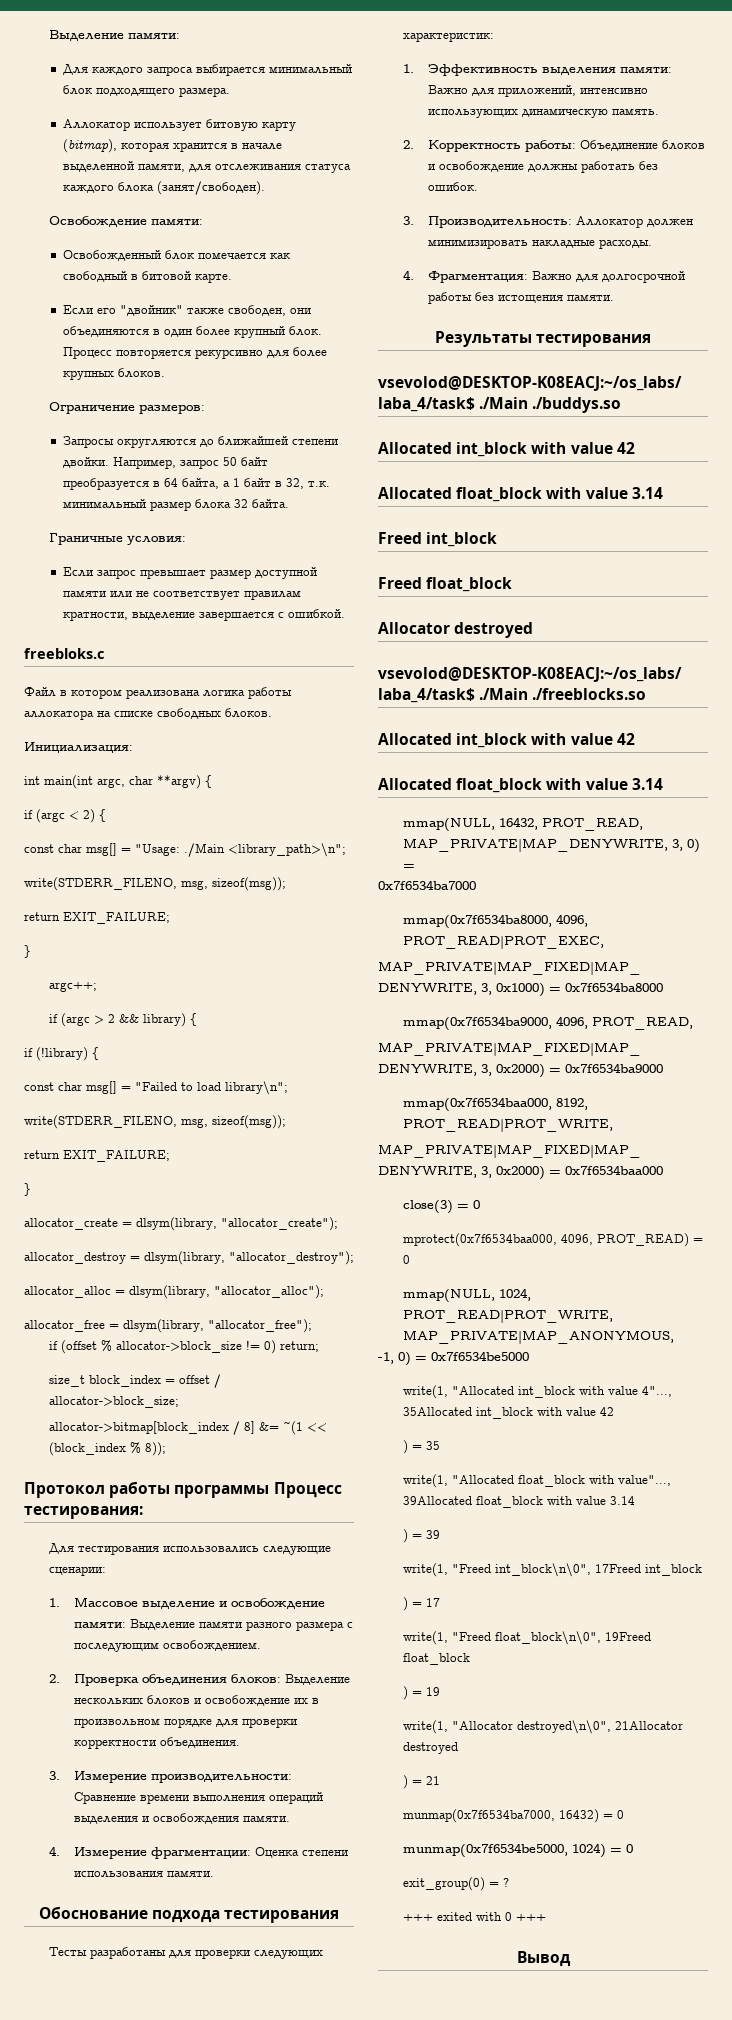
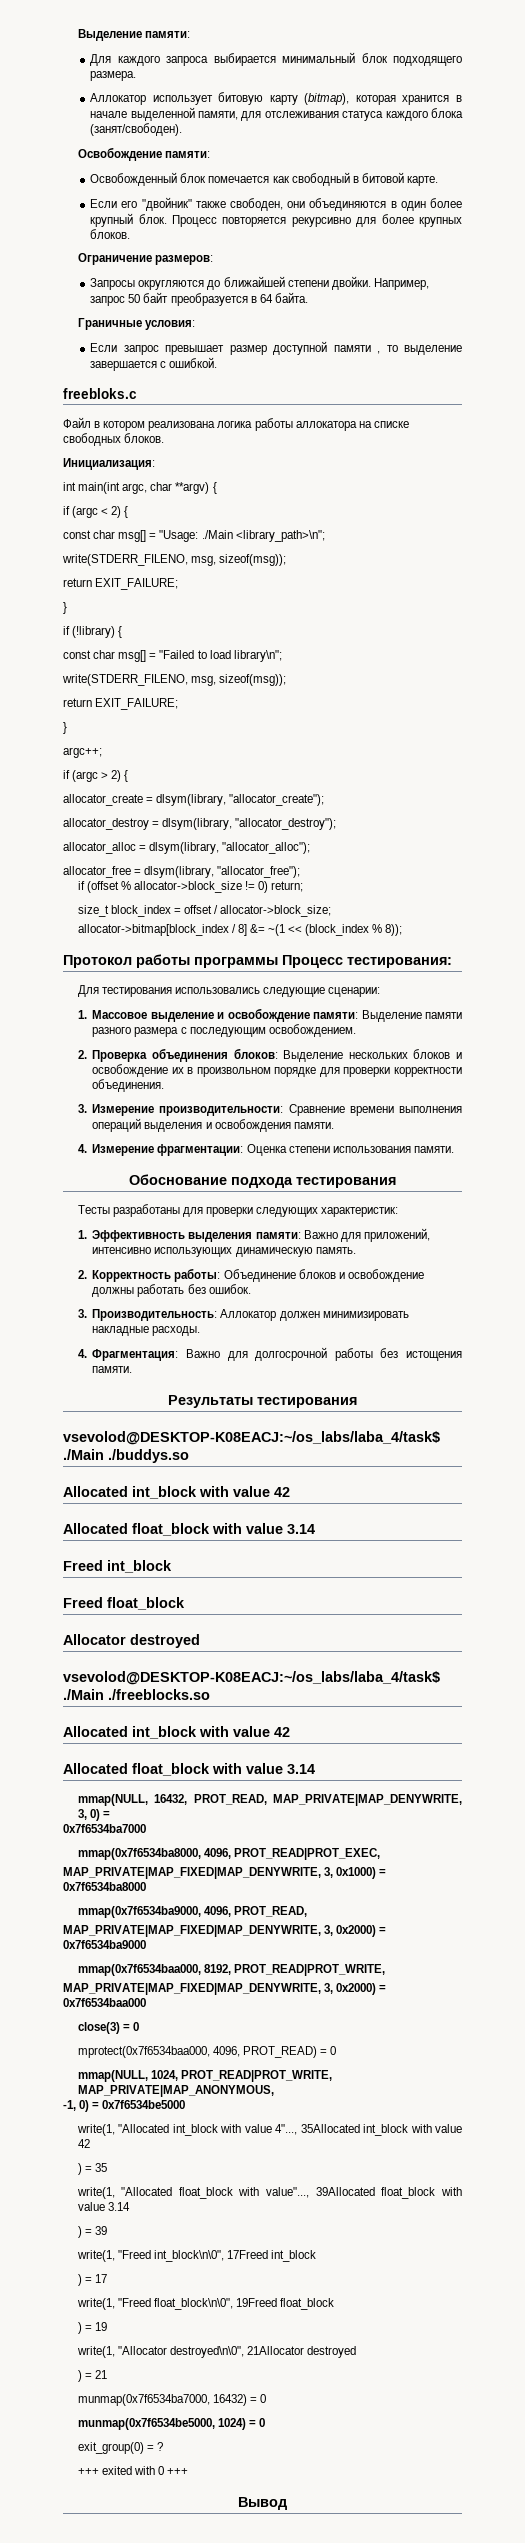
- Например, запрос 50 байт преобразуется в 64 байта, а 1 байт в 32, т.к. минимальный размер блока 32 байта.
+ Например, запрос 50 байт преобразуется в 64 байта.
- Если запрос превышает размер доступной памяти или не соответствует правилам кратности, выделение завершается с ошибкой.
+ Если запрос превышает размер доступной памяти , то выделение завершается с ошибкой.
- argc++;
- if (argc > 2 && library) {
+ argc++;
+ if (argc > 2) {

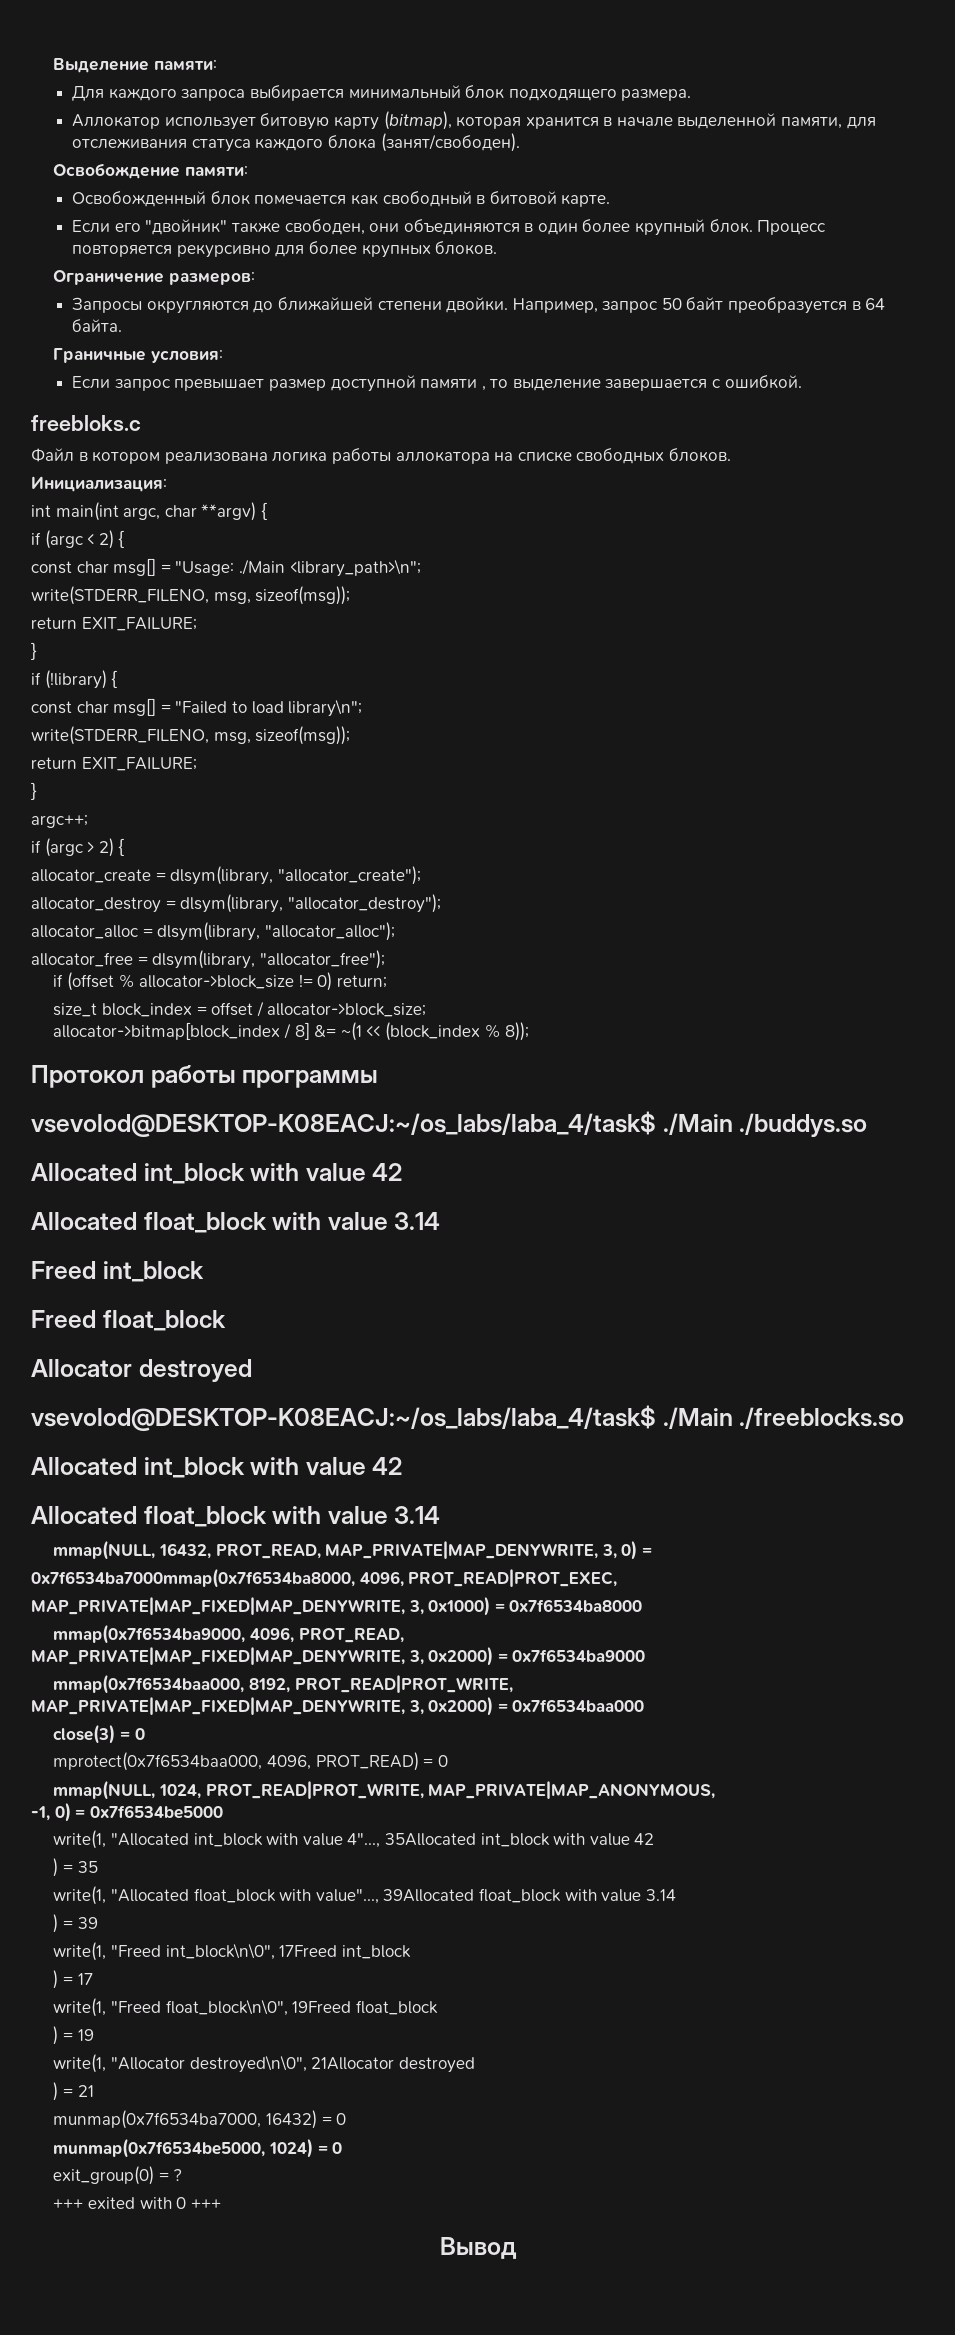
- Протокол работы программы Процесс тестирования:
- Для тестирования использовались следующие сценарии:
- 1. Массовое выделение и освобождение памяти: Выделение памяти разного размера с последующим освобождением.
- 2. Проверка объединения блоков: Выделение нескольких блоков и освобождение их в произвольном порядке для проверки корректности объединения.
- 3. Измерение производительности: Сравнение времени выполнения операций выделения и освобождения памяти.
- 4. Измерение фрагментации: Оценка степени использования памяти.
- Обоснование подхода тестирования
- Тесты разработаны для проверки следующих характеристик:
- 1. Эффективность выделения памяти: Важно для приложений, интенсивно использующих динамическую память.
- 2. Корректность работы: Объединение блоков и освобождение должны работать без ошибок.
- 3. Производительность: Аллокатор должен минимизировать накладные расходы.
- 4. Фрагментация: Важно для долгосрочной работы без истощения памяти.
- Результаты тестирования
+ Протокол работы программы
- 0x7f6534ba7000
- mmap(0x7f6534ba8000, 4096, PROT_READ|PROT_EXEC,
+ 0x7f6534ba7000mmap(0x7f6534ba8000, 4096, PROT_READ|PROT_EXEC,

